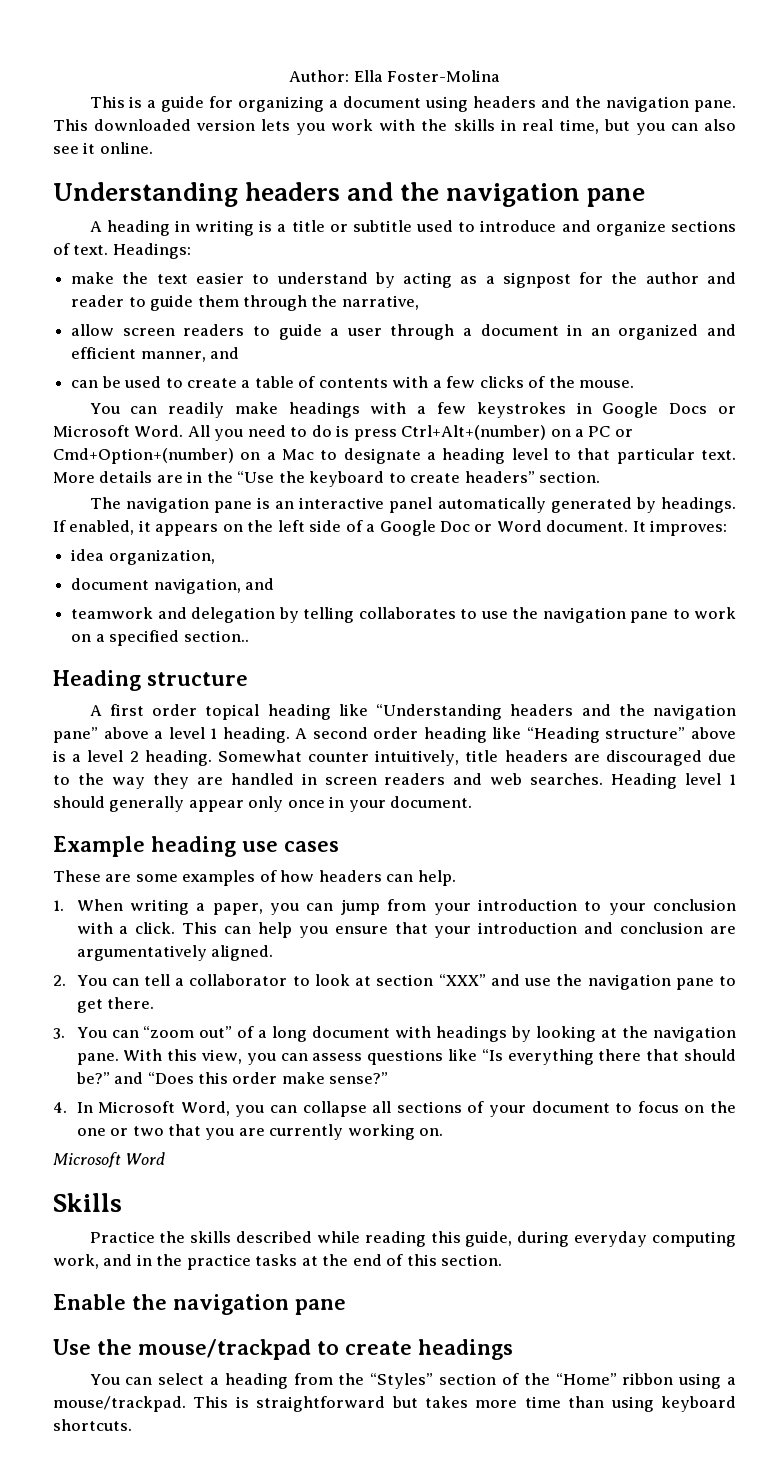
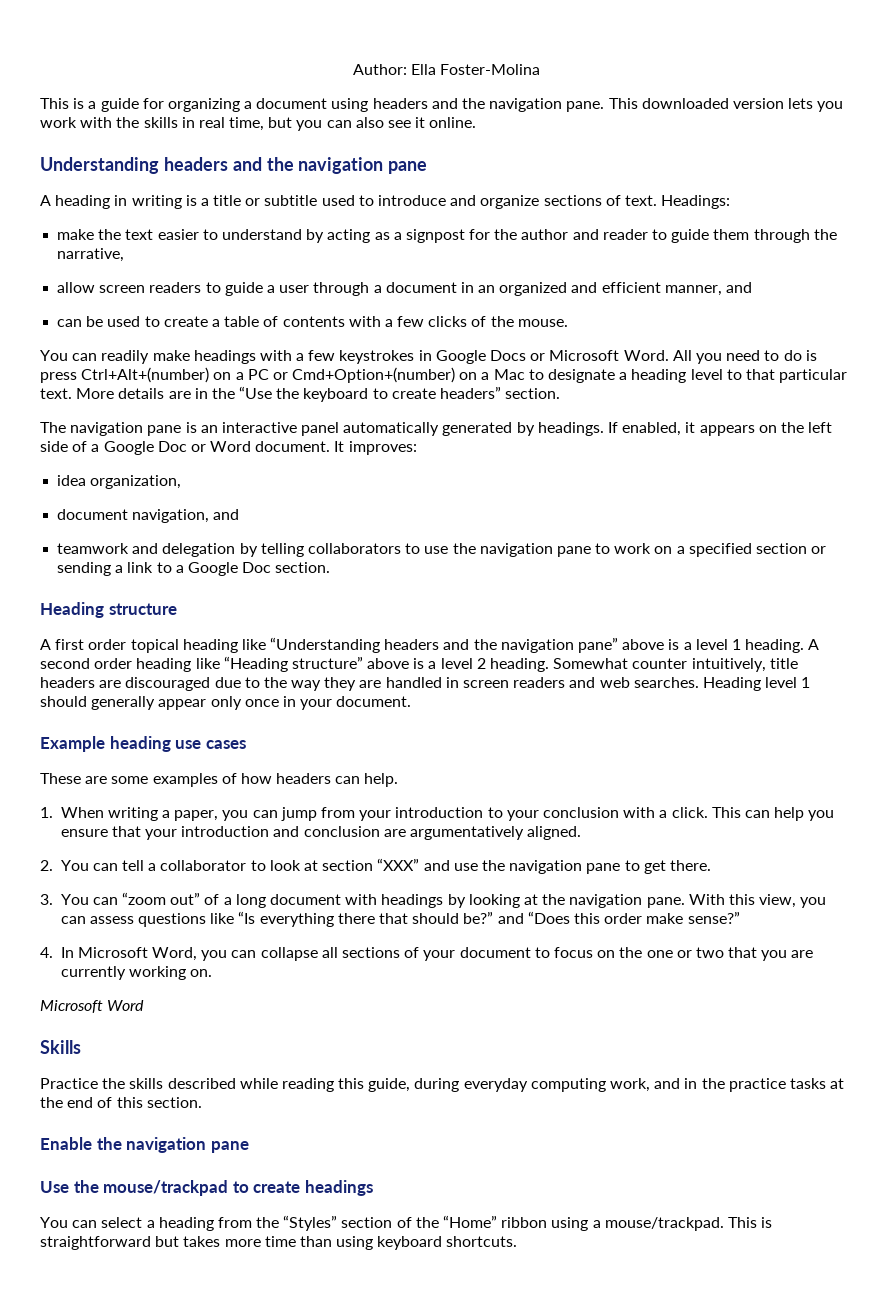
- teamwork and delegation by telling collaborates to use the navigation pane to work on a specified section..
+ teamwork and delegation by telling collaborators to use the navigation pane to work on a specified section or sending a link to a Google Doc section.
- A first order topical heading like “Understanding headers and the navigation pane” above a level 1 heading.
+ A first order topical heading like “Understanding headers and the navigation pane” above is a level 1 heading.

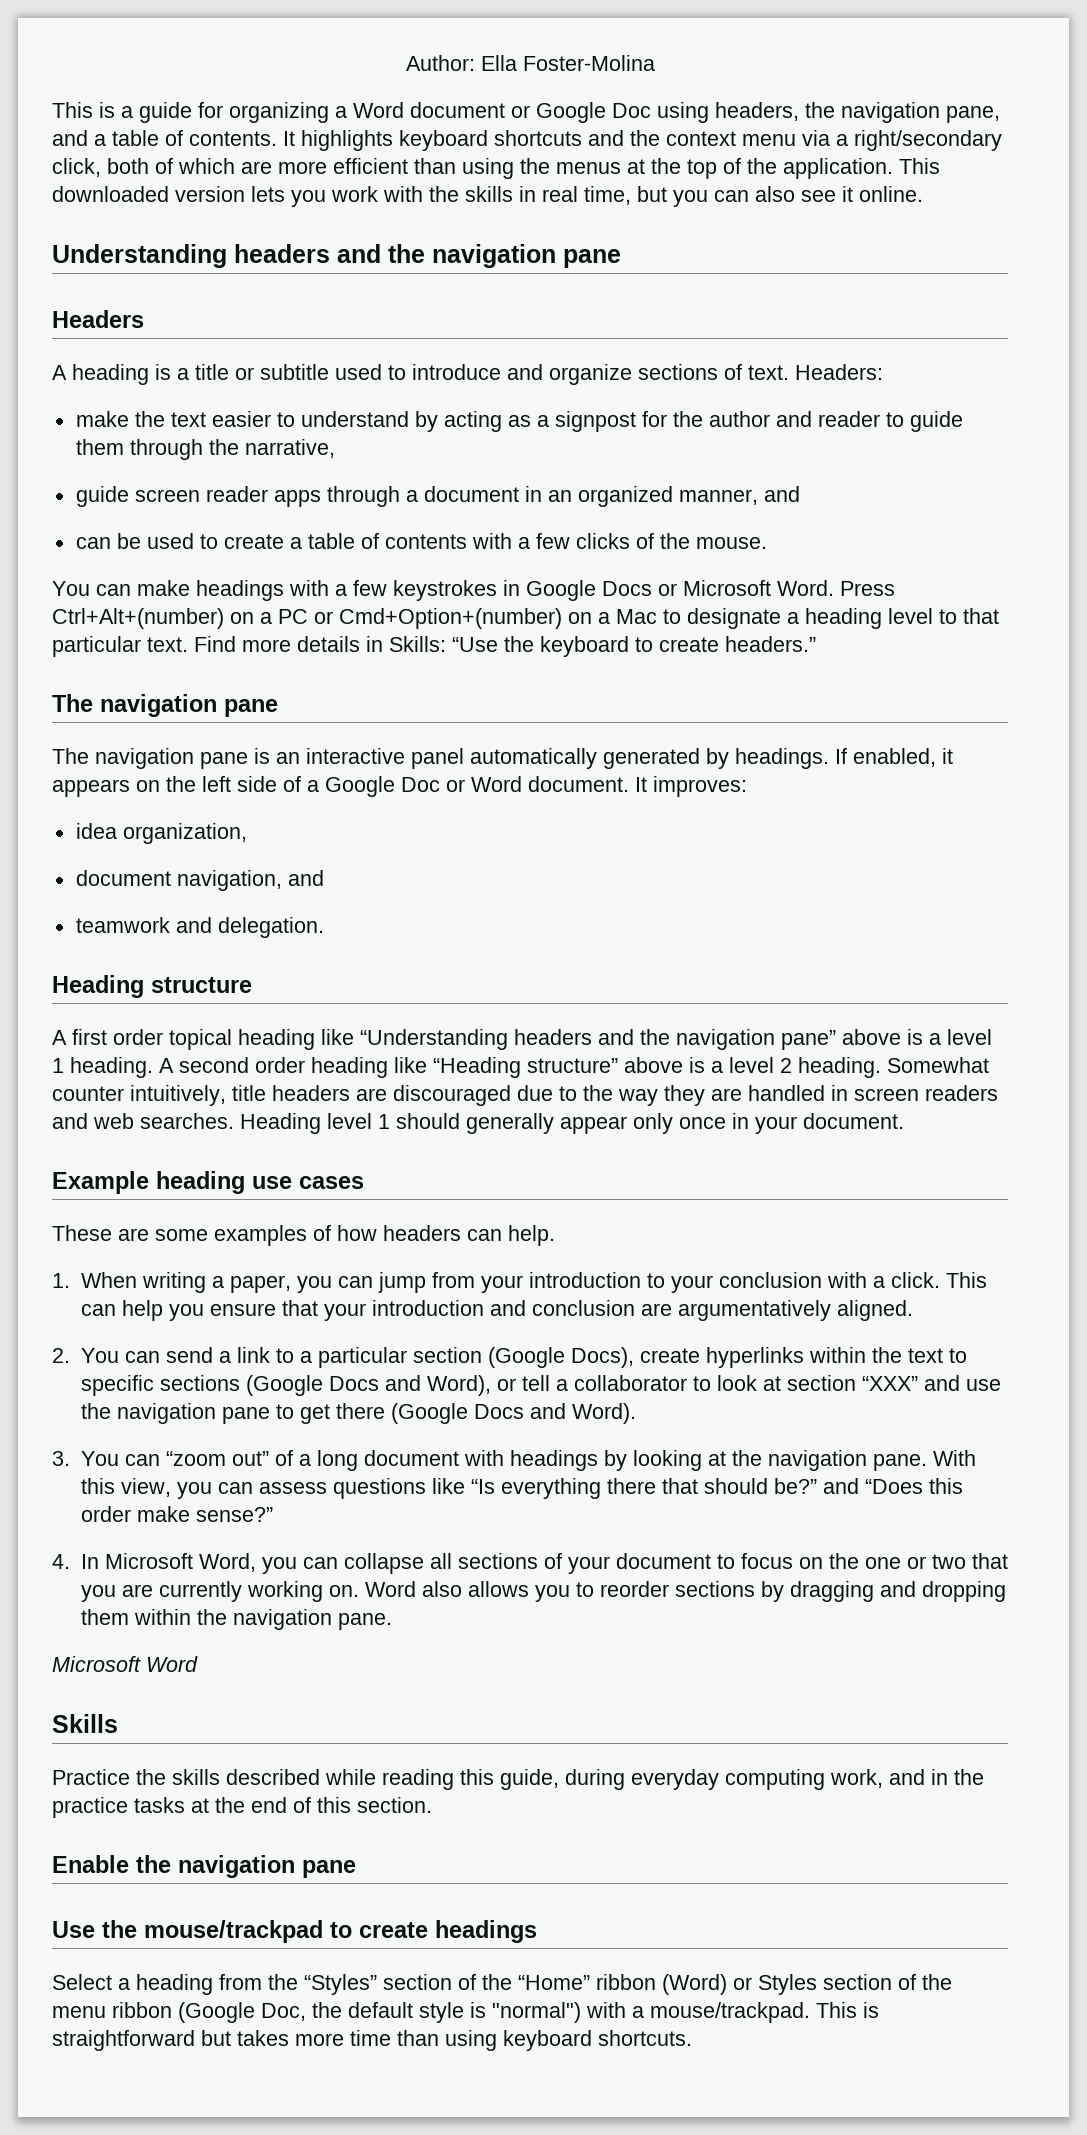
- This is a guide for organizing a document using headers and the navigation pane.
+ This is a guide for organizing a Word document or Google Doc using headers, the navigation pane, and a table of contents. It highlights keyboard shortcuts and the context menu via a right/secondary click, both of which are more efficient than using the menus at the top of the application.
+ Headers
- A heading in writing is a title or subtitle used to introduce and organize sections of text.
+ A heading is a title or subtitle used to introduce and organize sections of text.
- Headings:
+ Headers:
- allow screen readers to guide a user through a document in an organized and efficient manner, and
+ guide screen reader apps through a document in an organized manner, and
- You can readily make headings with a few keystrokes in Google Docs or Microsoft Word.
+ You can make headings with a few keystrokes in Google Docs or Microsoft Word.
- All you need to do is press Ctrl+Alt+(number) on a PC or Cmd+Option+(number) on a Mac to designate a heading level to that particular text.
+ Press Ctrl+Alt+(number) on a PC or Cmd+Option+(number) on a Mac to designate a heading level to that particular text.
- More details are in the “Use the keyboard to create headers” section.
+ Find more details in Skills: “Use the keyboard to create headers.”
+ The navigation pane
- teamwork and delegation by telling collaborators to use the navigation pane to work on a specified section or sending a link to a Google Doc section.
+ teamwork and delegation.
- 2. You can tell a collaborator to look at section “XXX” and use the navigation pane to get there.
+ 2. You can send a link to a particular section (Google Docs), create hyperlinks within the text to specific sections (Google Docs and Word), or tell a collaborator to look at section “XXX” and use the navigation pane to get there (Google Docs and Word).
+ Word also allows you to reorder sections by dragging and dropping them within the navigation pane.
- You can select a heading from the “Styles” section of the “Home” ribbon using a mouse/trackpad.
+ Select a heading from the “Styles” section of the “Home” ribbon (Word) or Styles section of the menu ribbon (Google Doc, the default style is "normal") with a mouse/trackpad.

